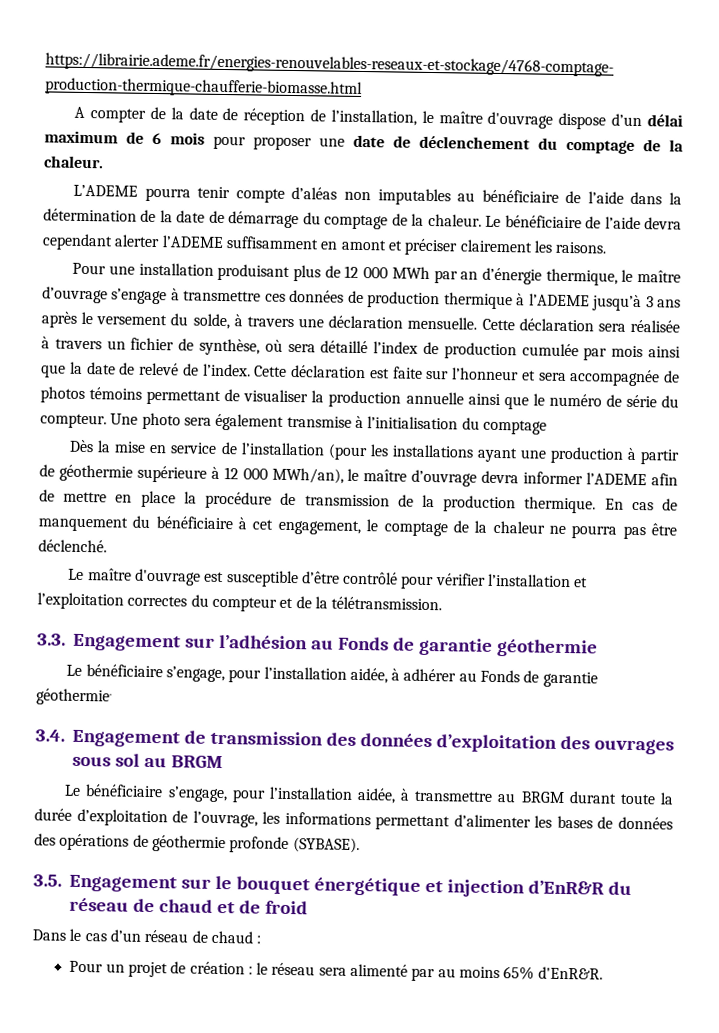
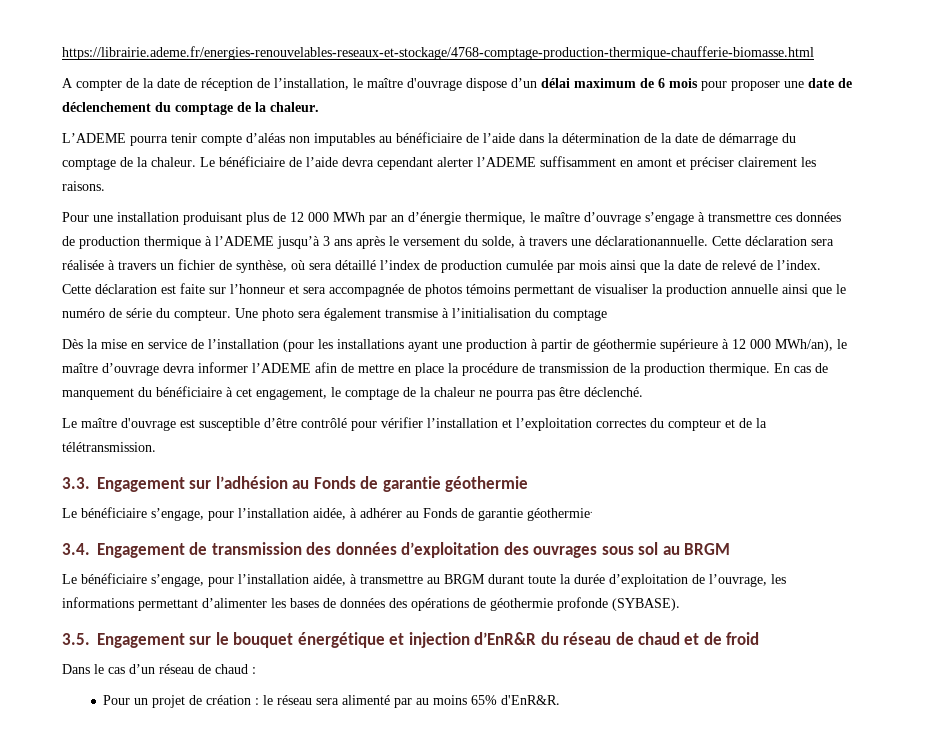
- Pour une installation produisant plus de 12 000 MWh par an d’énergie thermique, le maître d’ouvrage s’engage à transmettre ces données de production thermique à l’ADEME jusqu’à 3 ans après le versement du solde, à travers une déclaration mensuelle.
+ Pour une installation produisant plus de 12 000 MWh par an d’énergie thermique, le maître d’ouvrage s’engage à transmettre ces données de production thermique à l’ADEME jusqu’à 3 ans après le versement du solde, à travers une déclarationannuelle.

